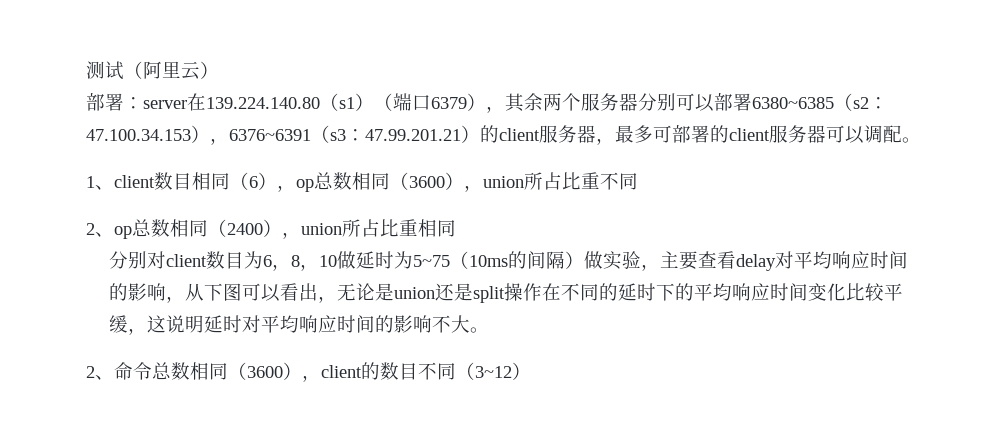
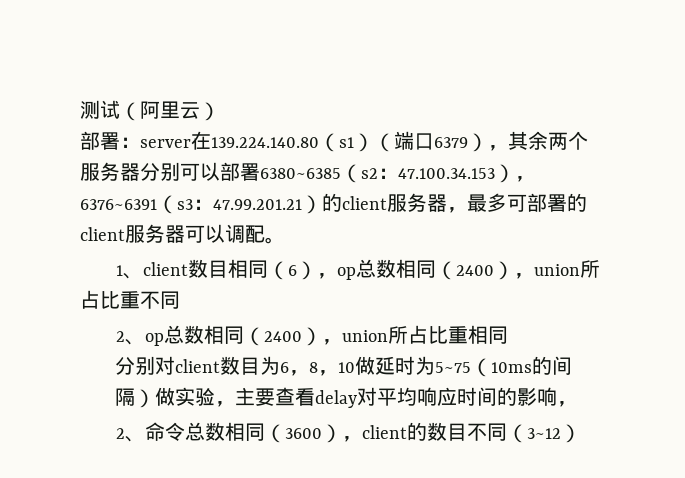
- 1、client数目相同（6），op总数相同（3600），union所占比重不同
+ 1、client数目相同（6），op总数相同（2400），union所占比重不同
- 分别对client数目为6，8，10做延时为5~75（10ms的间隔）做实验，主要查看delay对平均响应时间的影响，从下图可以看出，无论是union还是split操作在不同的延时下的平均响应时间变化比较平缓，这说明延时对平均响应时间的影响不大。
+ 分别对client数目为6，8，10做延时为5~75（10ms的间隔）做实验，主要查看delay对平均响应时间的影响，

